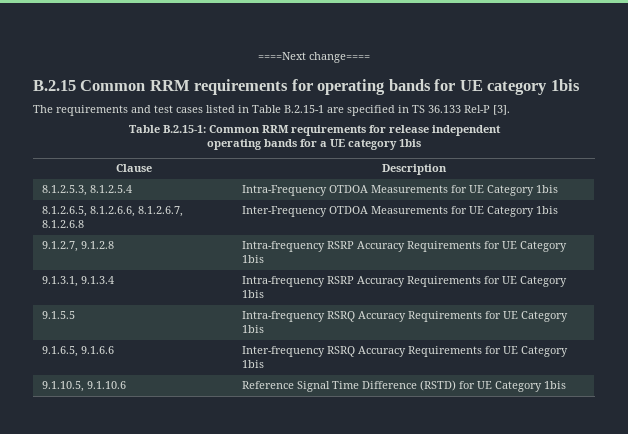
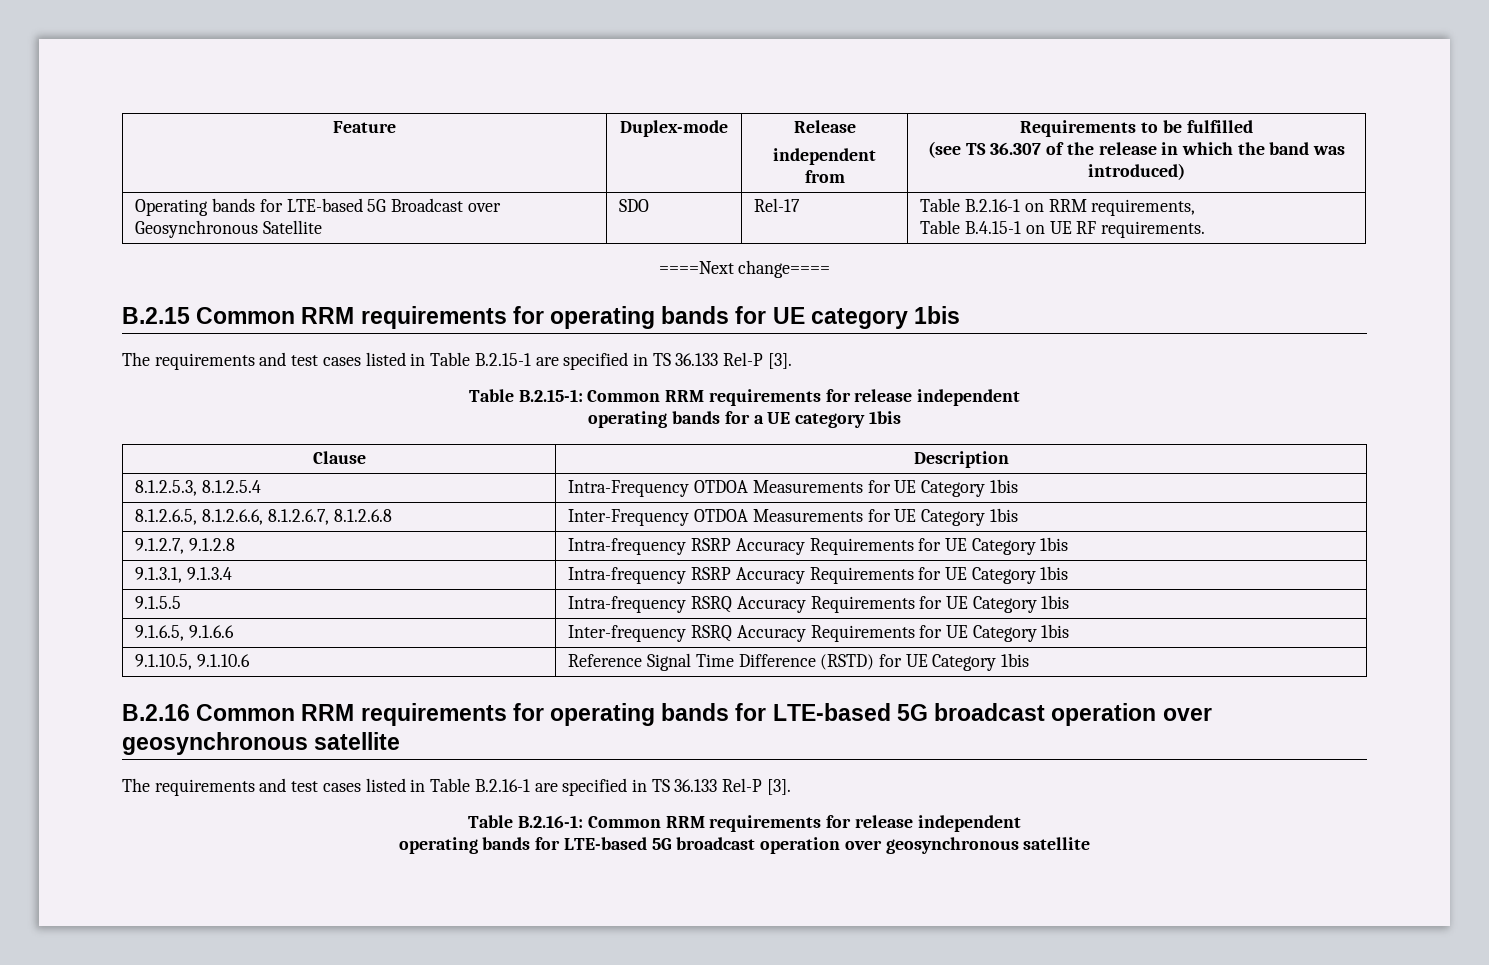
+ Feature | Duplex-mode | Release
+ independent from | Requirements to be fulfilled
+ (see TS 36.307 of the release in which the band was introduced)
+ Operating bands for LTE-based 5G Broadcast over Geosynchronous Satellite | SDO | Rel-17 | Table B.2.16-1 on RRM requirements,
+ Table B.4.15-1 on UE RF requirements.
+ B.2.16 Common RRM requirements for operating bands for LTE-based 5G broadcast operation over geosynchronous satellite
+ The requirements and test cases listed in Table B.2.16-1 are specified in TS 36.133 Rel-P [3].
+ Table B.2.16-1: Common RRM requirements for release independent
+ operating bands for LTE-based 5G broadcast operation over geosynchronous satellite

